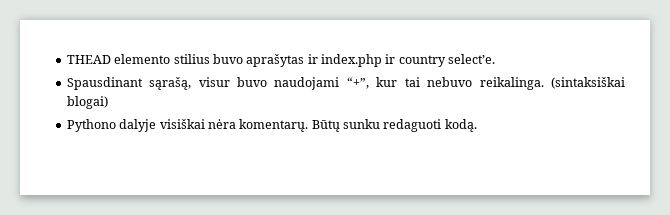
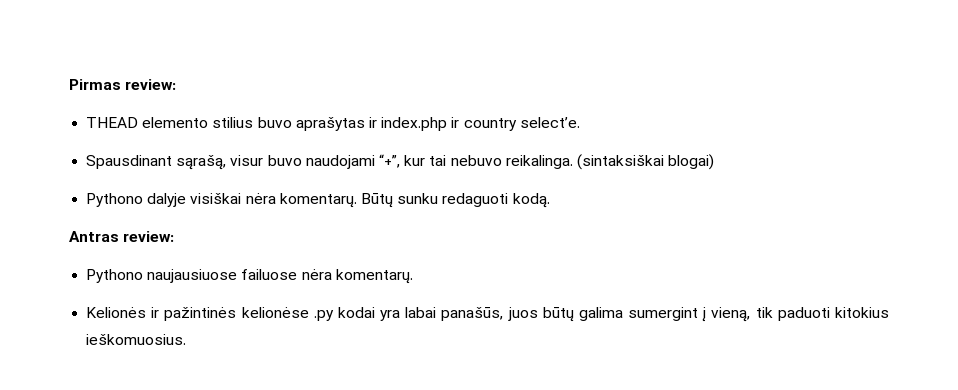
+ Pirmas review:
+ Antras review:
+ Pythono naujausiuose failuose nėra komentarų.
+ Kelionės ir pažintinės kelionėse .py kodai yra labai panašūs, juos būtų galima sumergint į vieną, tik paduoti kitokius ieškomuosius.

